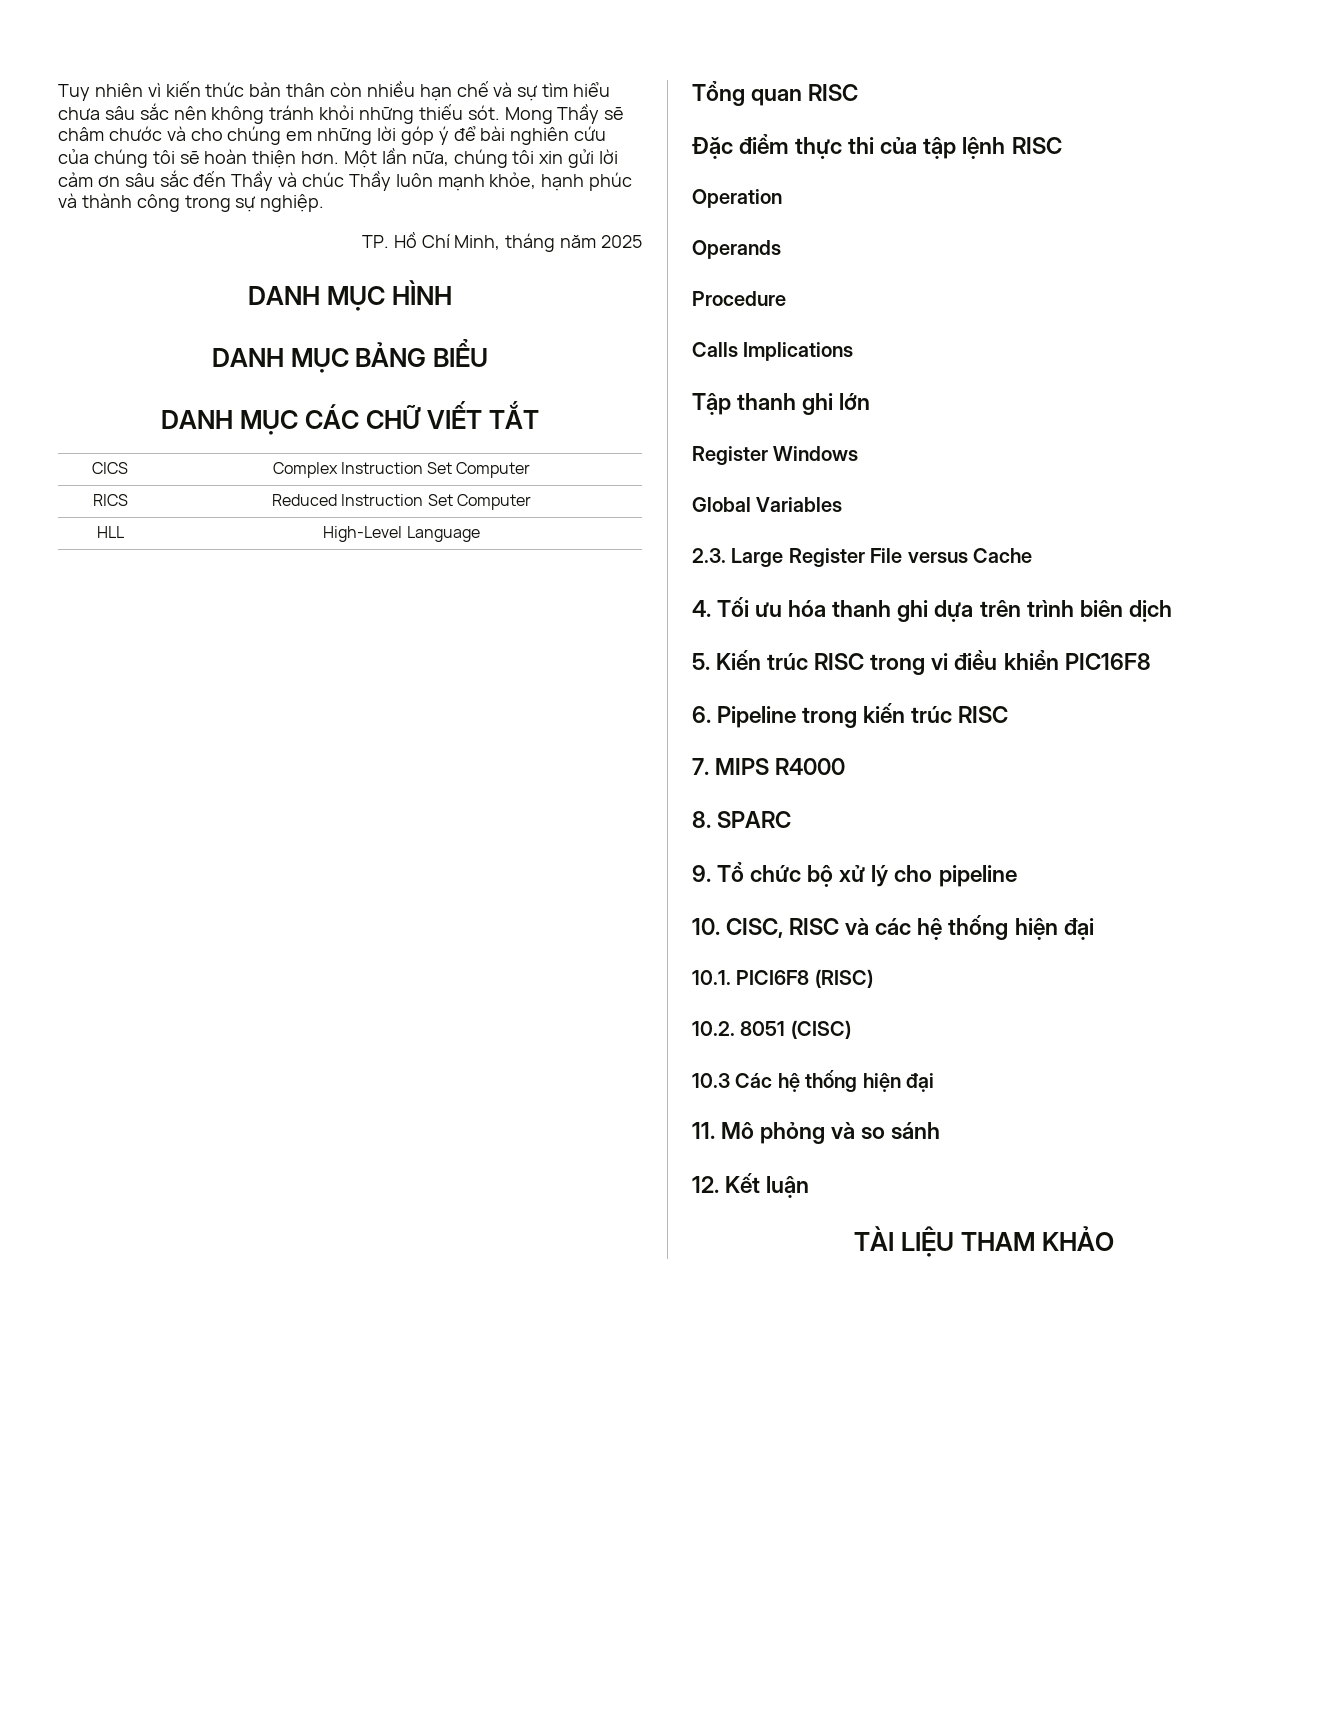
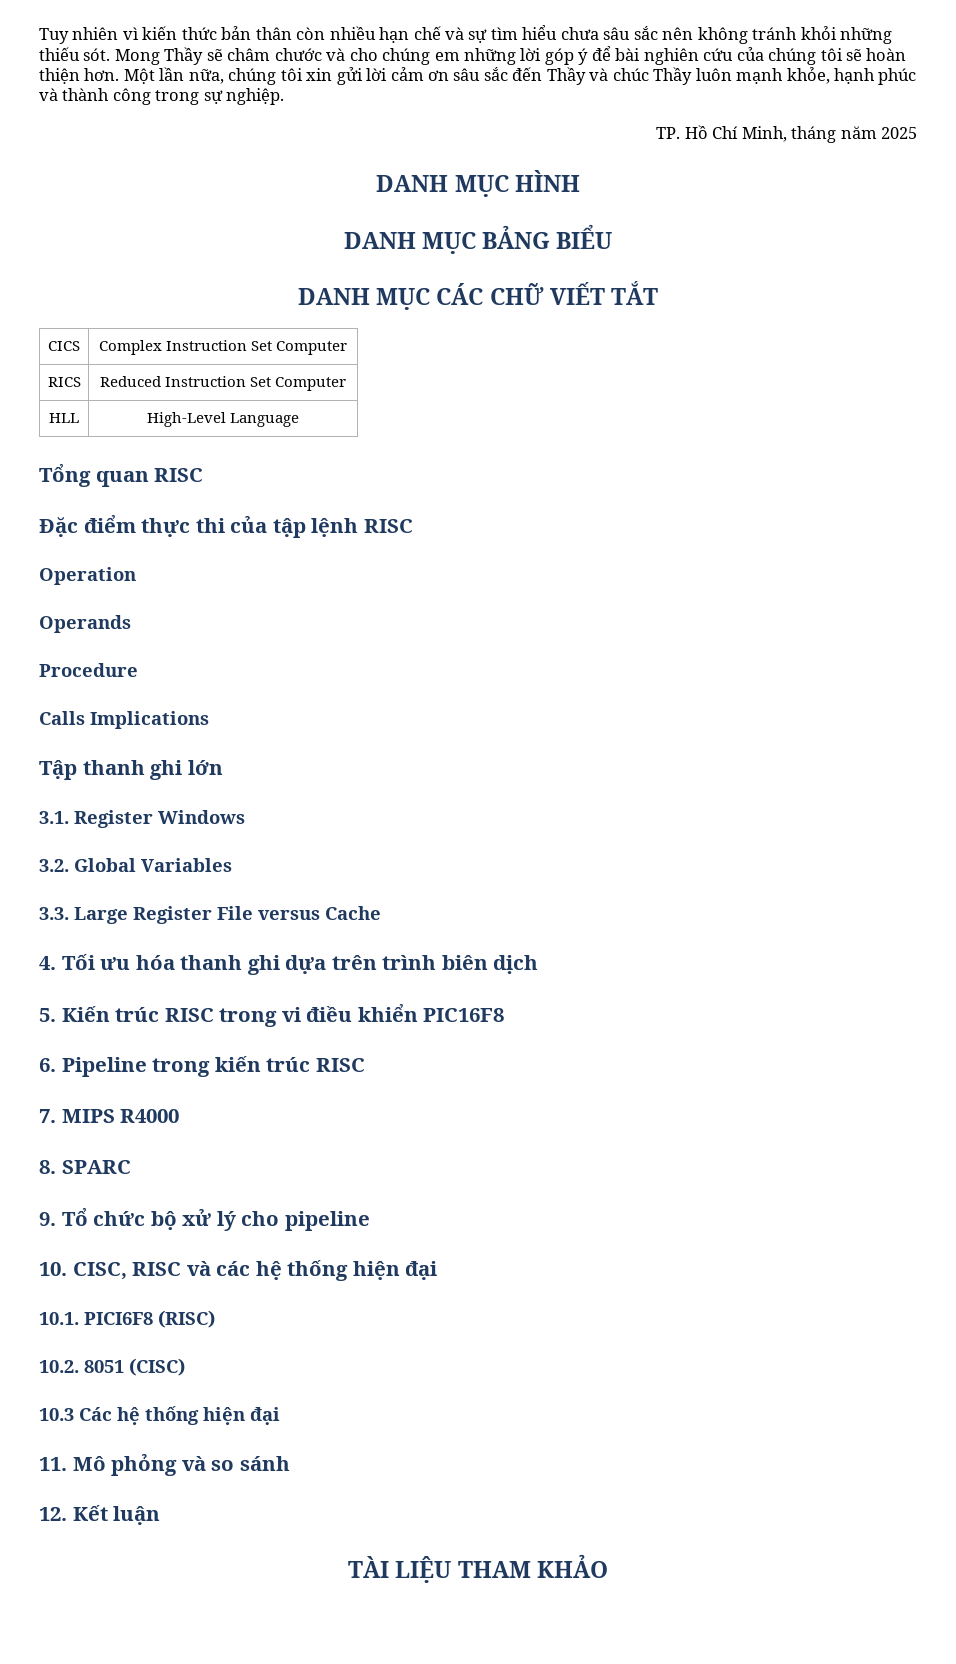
- Register Windows
+ 3.1. Register Windows
- Global Variables
+ 3.2. Global Variables
- 2.3. Large Register File versus Cache
+ 3.3. Large Register File versus Cache

